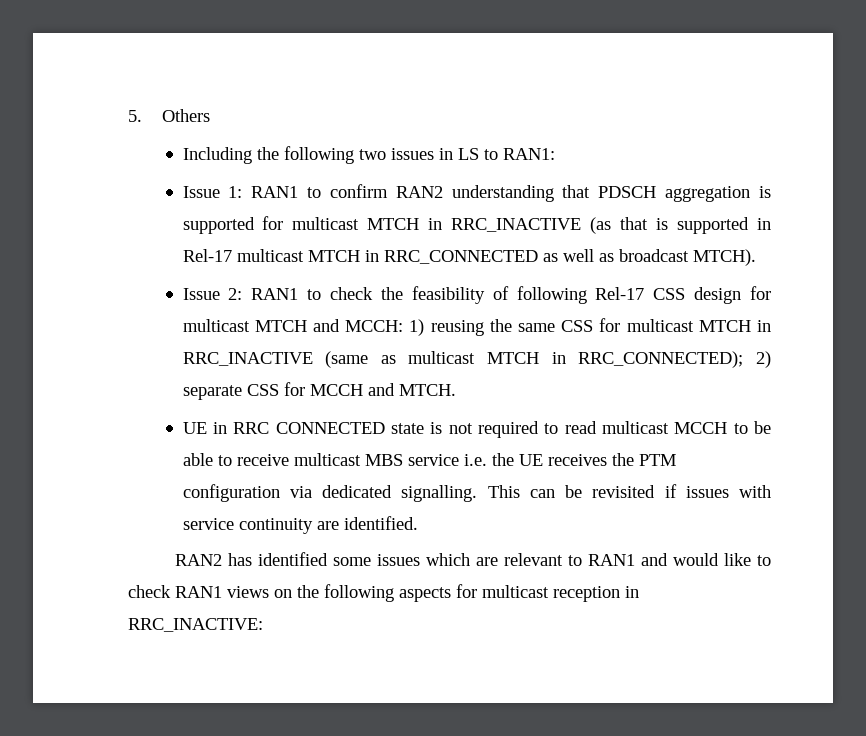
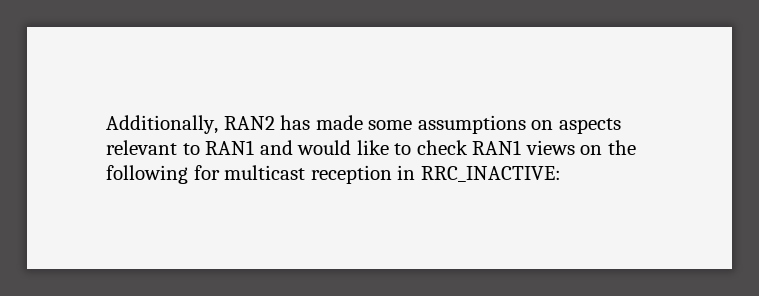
- 5. Others
- Including the following two issues in LS to RAN1:
- Issue 1: RAN1 to confirm RAN2 understanding that PDSCH aggregation is supported for multicast MTCH in RRC_INACTIVE (as that is supported in Rel-17 multicast MTCH in RRC_CONNECTED as well as broadcast MTCH).
- Issue 2: RAN1 to check the feasibility of following Rel-17 CSS design for multicast MTCH and MCCH: 1) reusing the same CSS for multicast MTCH in RRC_INACTIVE (same as multicast MTCH in RRC_CONNECTED); 2) separate CSS for MCCH and MTCH.
- UE in RRC CONNECTED state is not required to read multicast MCCH to be able to receive multicast MBS service i.e. the UE receives the PTM configuration via dedicated signalling. This can be revisited if issues with service continuity are identified.
- RAN2 has identified some issues which are relevant to RAN1 and would like to check RAN1 views on the following aspects for multicast reception in RRC_INACTIVE:
+ Additionally, RAN2 has made some assumptions on aspects relevant to RAN1 and would like to check RAN1 views on the following for multicast reception in RRC_INACTIVE:

